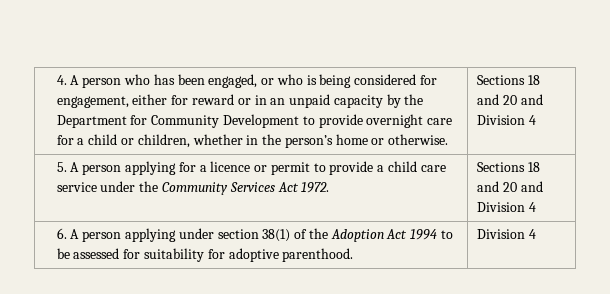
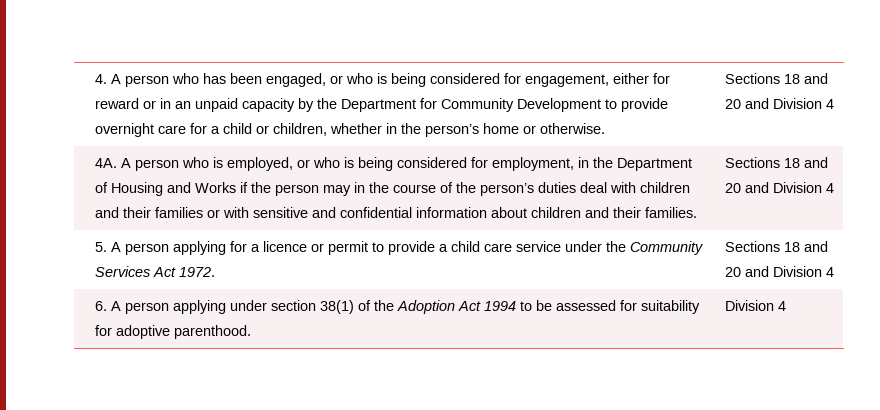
+ 4A. A person who is employed, or who is being considered for employment, in the Department of Housing and Works if the person may in the course of the person’s duties deal with children and their families or with sensitive and confidential information about children and their families. | Sections 18 and 20 and Division 4

